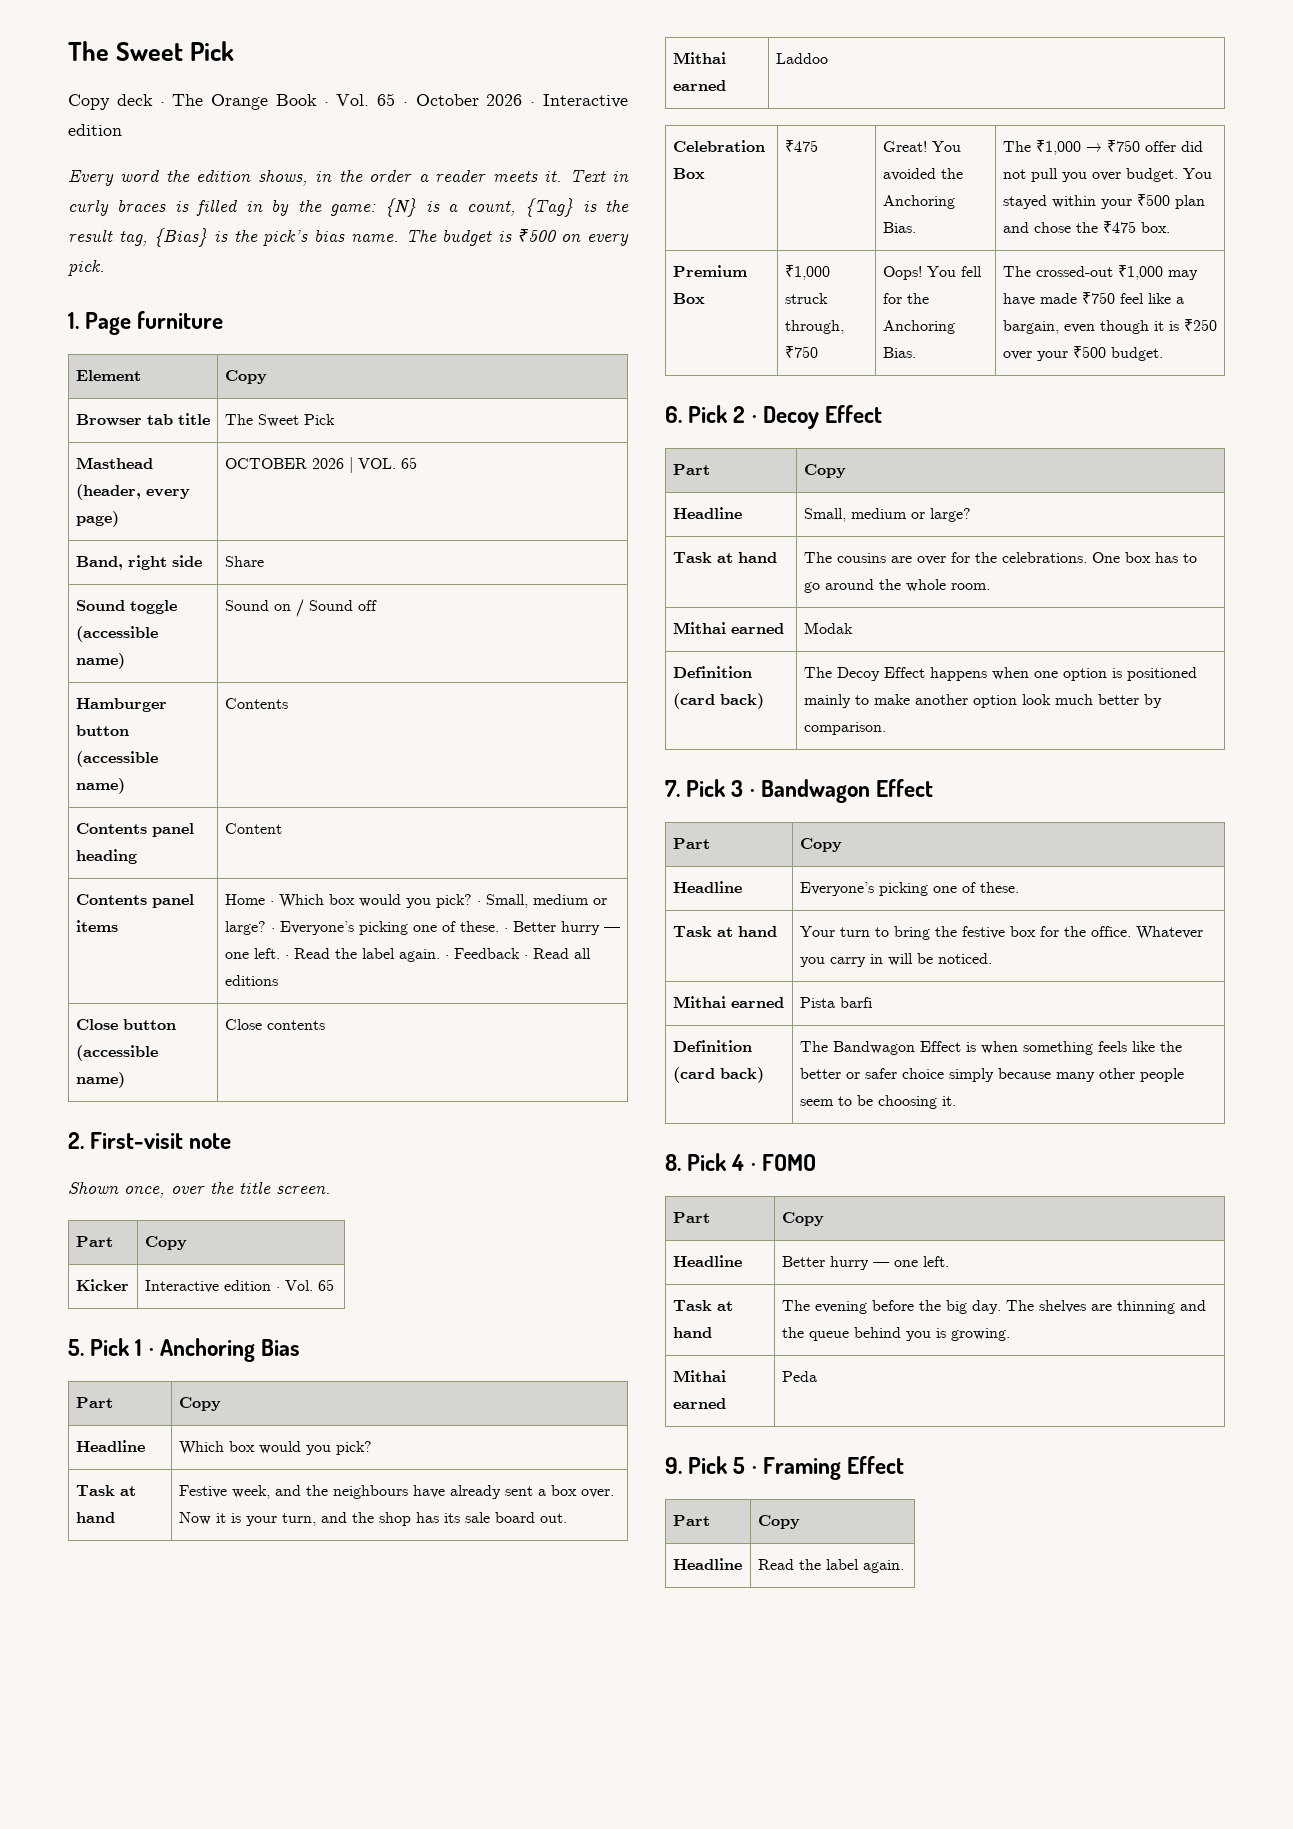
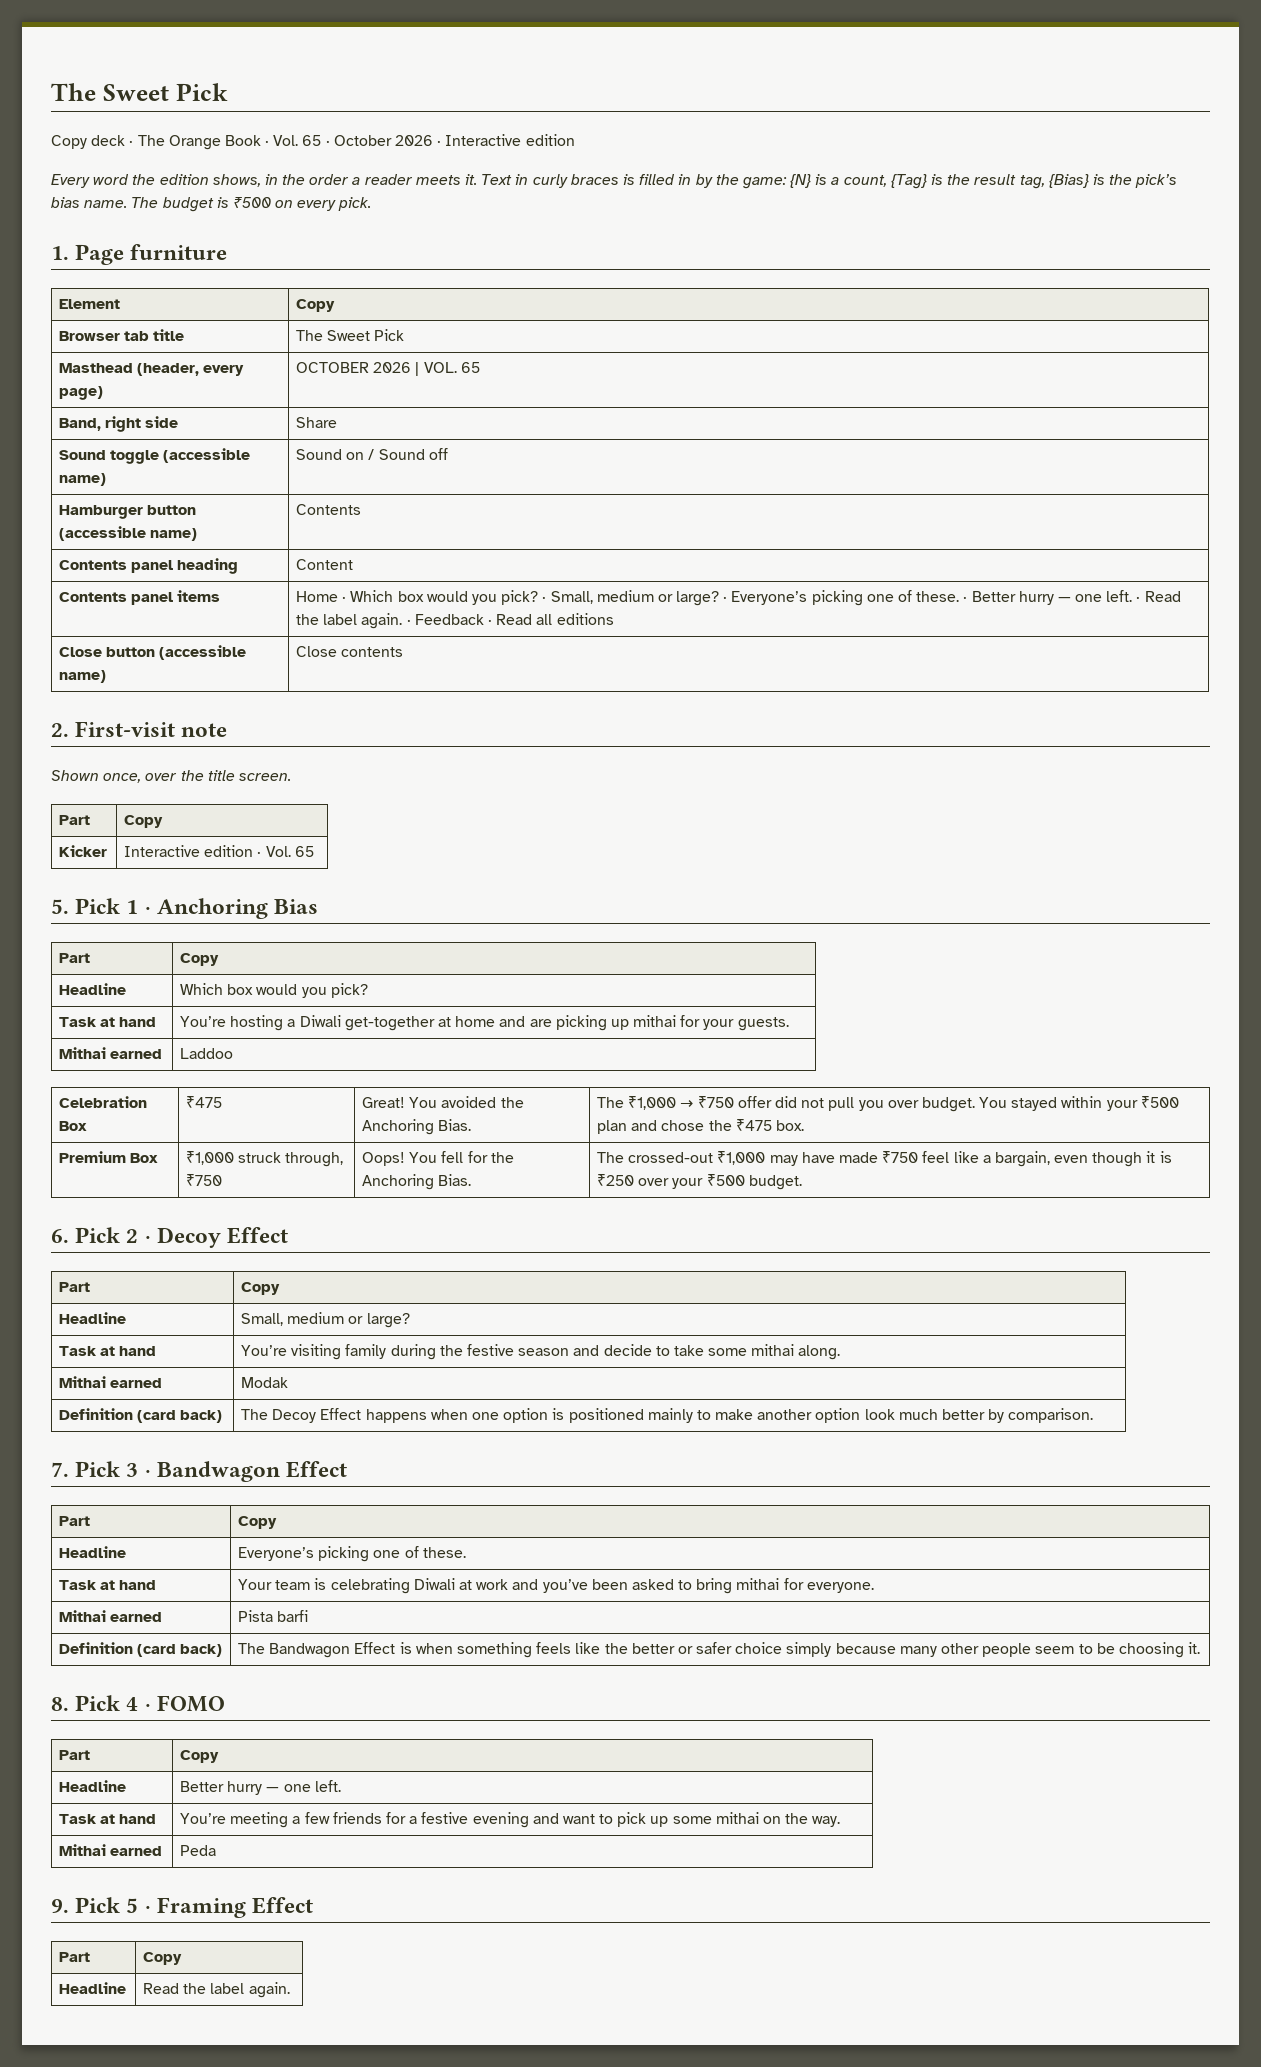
- Task at hand | Festive week, and the neighbours have already sent a box over. Now it is your turn, and the shop has its sale board out.
+ Task at hand | You’re hosting a Diwali get-together at home and are picking up mithai for your guests.
- Task at hand | The cousins are over for the celebrations. One box has to go around the whole room.
+ Task at hand | You’re visiting family during the festive season and decide to take some mithai along.
- Task at hand | Your turn to bring the festive box for the office. Whatever you carry in will be noticed.
+ Task at hand | Your team is celebrating Diwali at work and you’ve been asked to bring mithai for everyone.
- Task at hand | The evening before the big day. The shelves are thinning and the queue behind you is growing.
+ Task at hand | You’re meeting a few friends for a festive evening and want to pick up some mithai on the way.

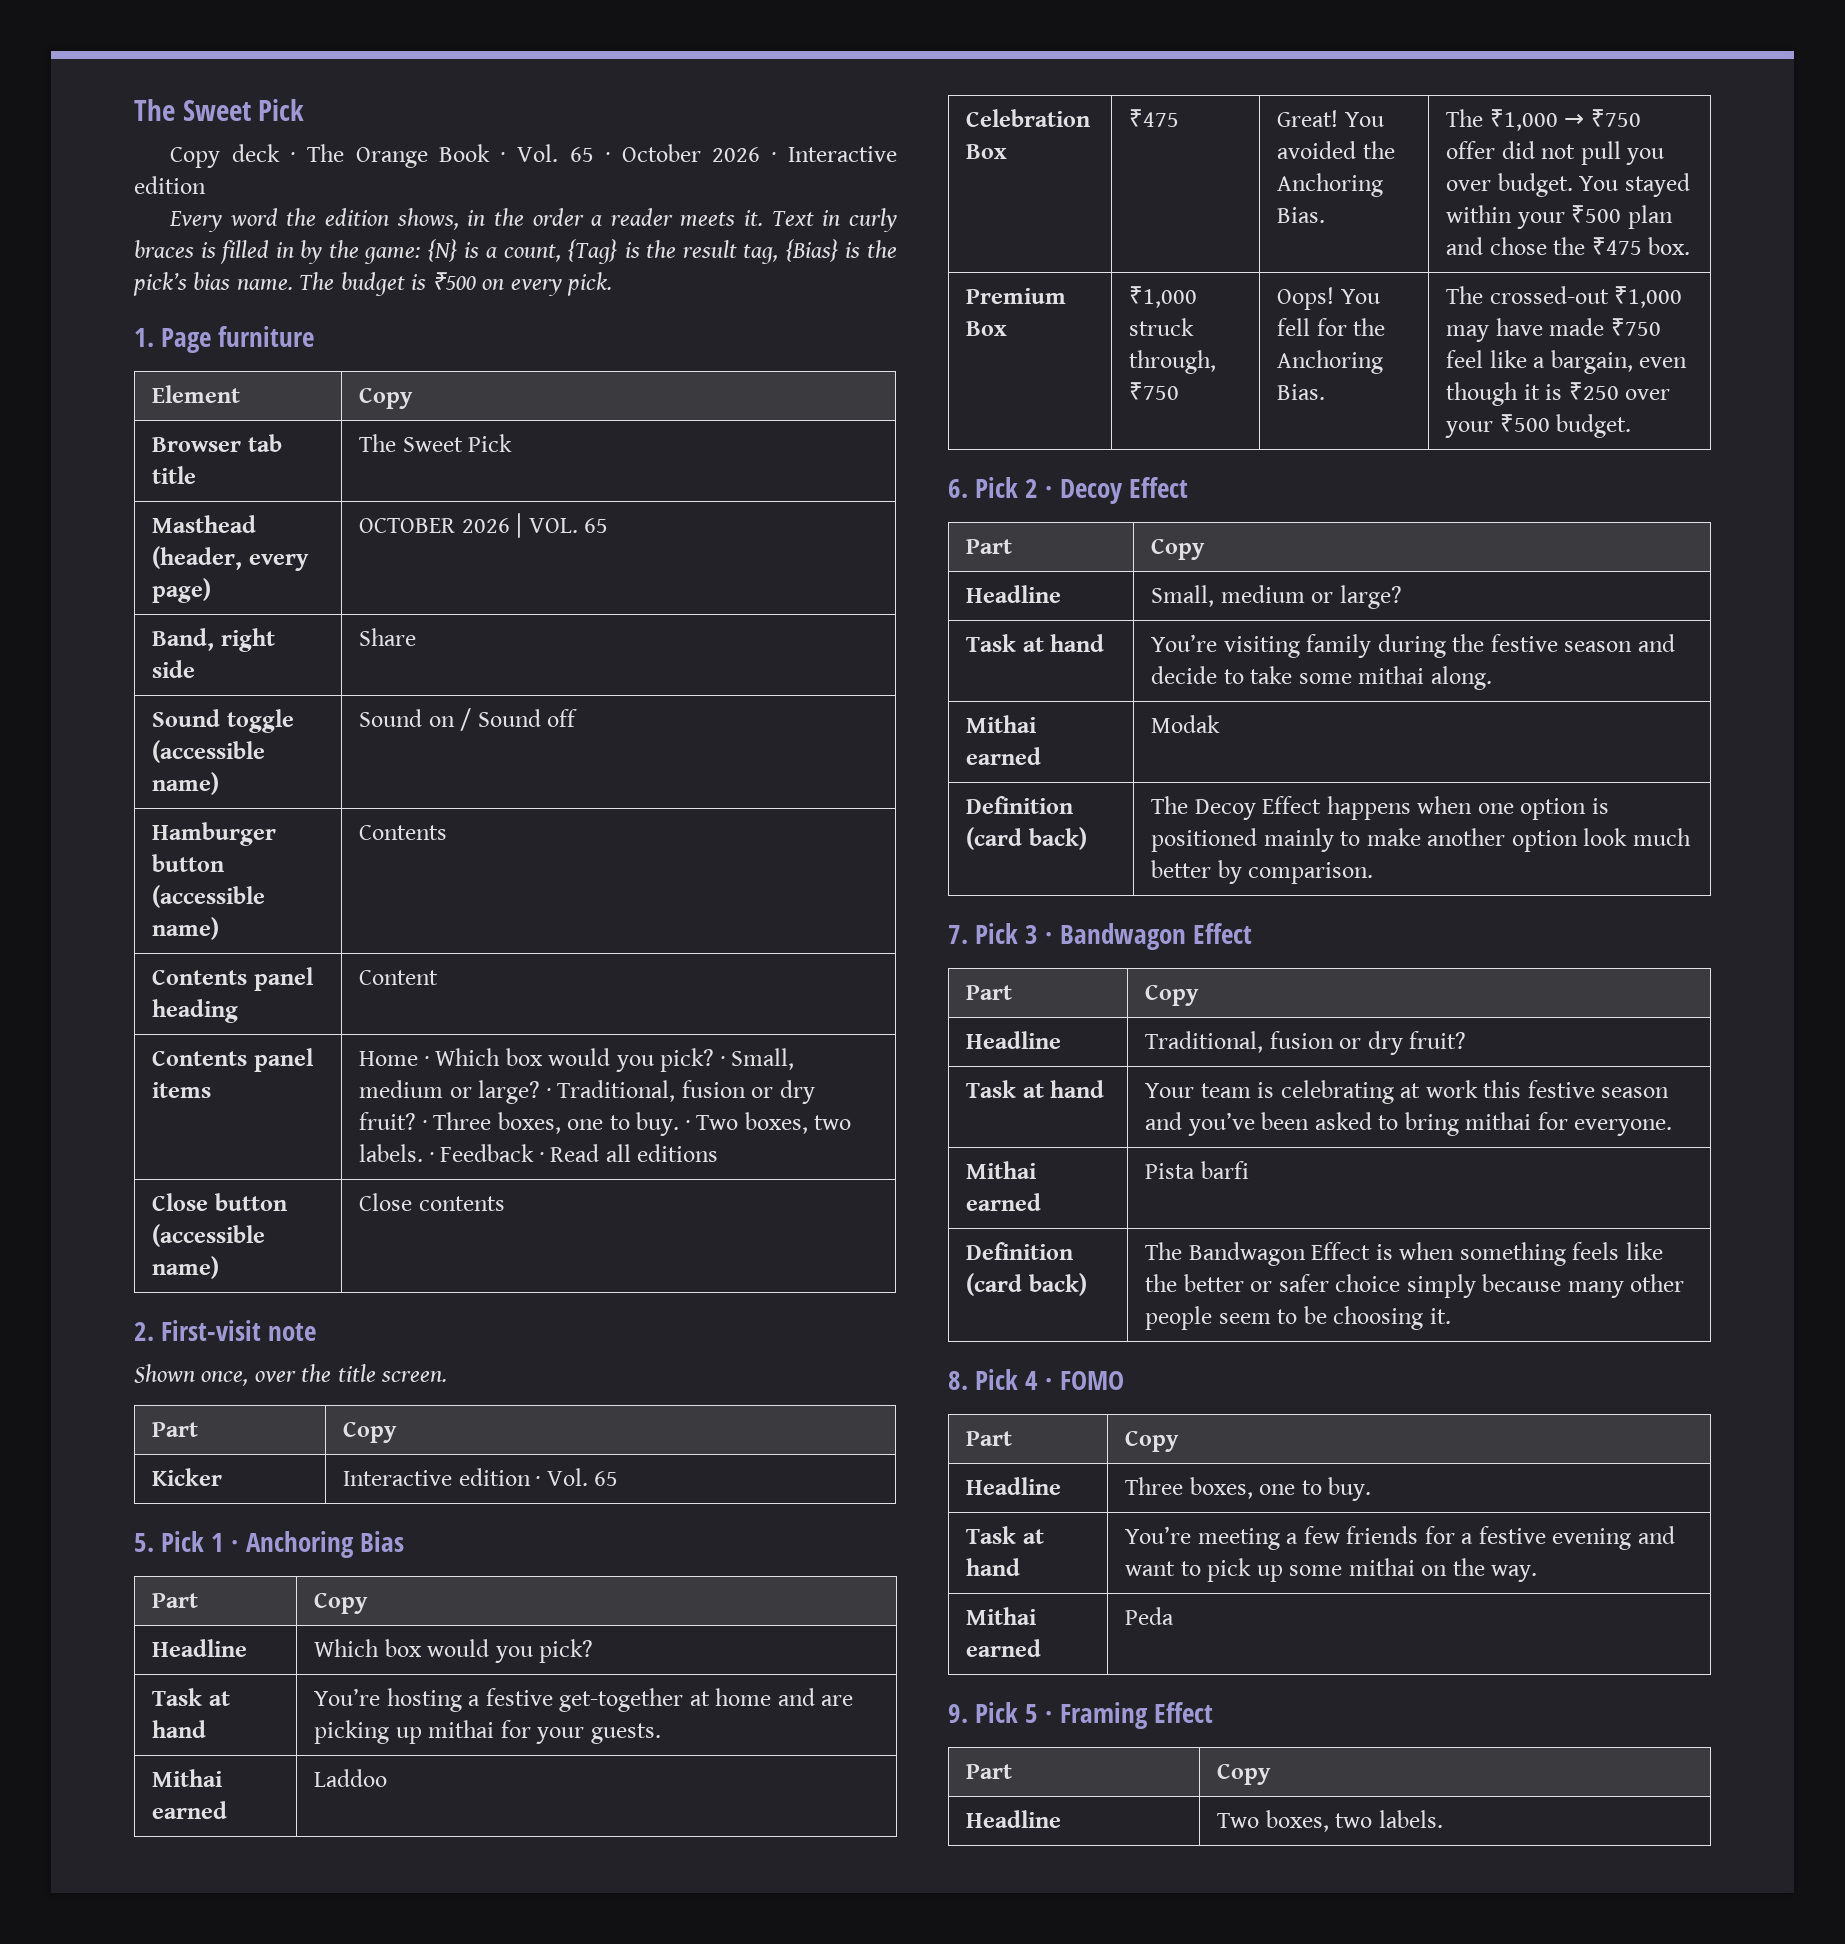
- Contents panel items | Home · Which box would you pick? · Small, medium or large? · Everyone’s picking one of these. · Better hurry — one left. · Read the label again. · Feedback · Read all editions
+ Contents panel items | Home · Which box would you pick? · Small, medium or large? · Traditional, fusion or dry fruit? · Three boxes, one to buy. · Two boxes, two labels. · Feedback · Read all editions
- Task at hand | You’re hosting a Diwali get-together at home and are picking up mithai for your guests.
+ Task at hand | You’re hosting a festive get-together at home and are picking up mithai for your guests.
- Headline | Everyone’s picking one of these.
+ Headline | Traditional, fusion or dry fruit?
- Task at hand | Your team is celebrating Diwali at work and you’ve been asked to bring mithai for everyone.
+ Task at hand | Your team is celebrating at work this festive season and you’ve been asked to bring mithai for everyone.
- Headline | Better hurry — one left.
+ Headline | Three boxes, one to buy.
- Headline | Read the label again.
+ Headline | Two boxes, two labels.

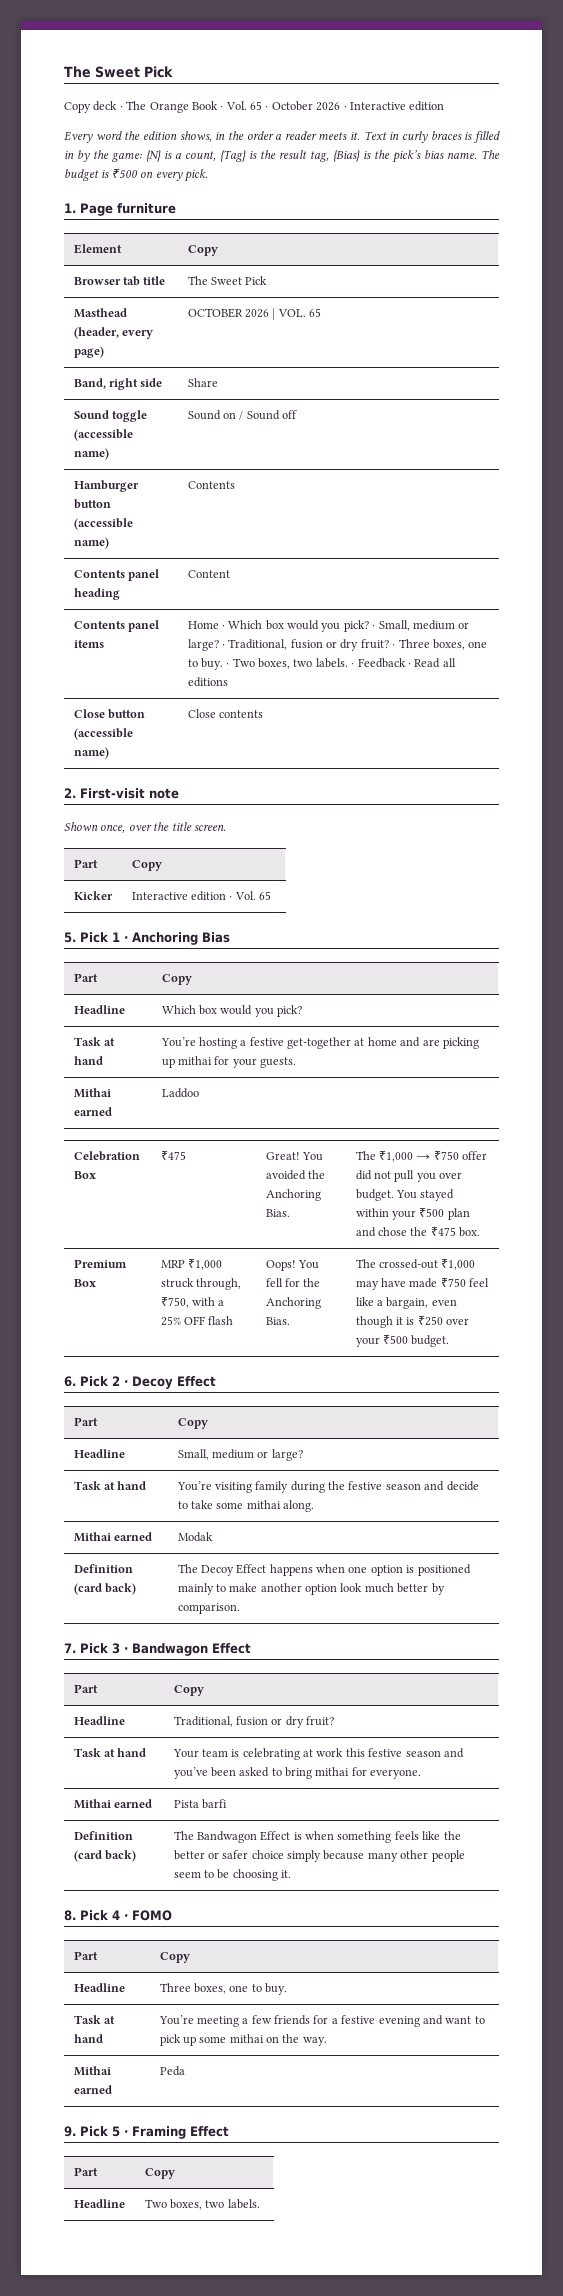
- Premium Box | ₹1,000 struck through, ₹750 | Oops! You fell for the Anchoring Bias. | The crossed-out ₹1,000 may have made ₹750 feel like a bargain, even though it is ₹250 over your ₹500 budget.
+ Premium Box | MRP ₹1,000 struck through, ₹750, with a 25% OFF flash | Oops! You fell for the Anchoring Bias. | The crossed-out ₹1,000 may have made ₹750 feel like a bargain, even though it is ₹250 over your ₹500 budget.

